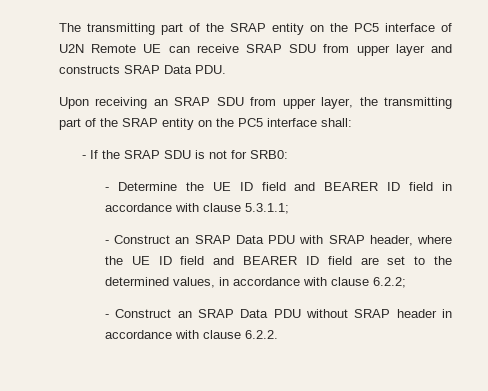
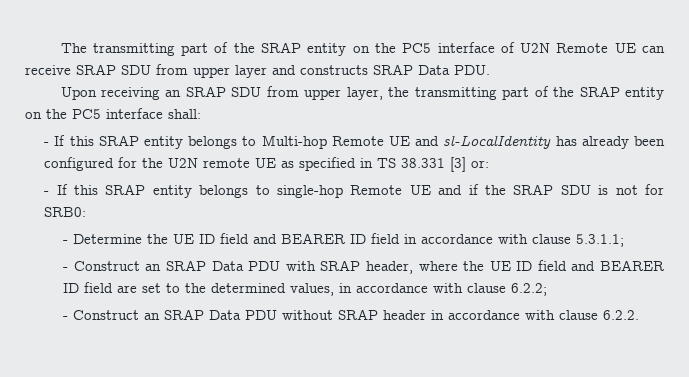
- - If the SRAP SDU is not for SRB0:
+ - If this SRAP entity belongs to Multi-hop Remote UE and sl-LocalIdentity has already been configured for the U2N remote UE as specified in TS 38.331 [3] or:
+ - If this SRAP entity belongs to single-hop Remote UE and if the SRAP SDU is not for SRB0:

